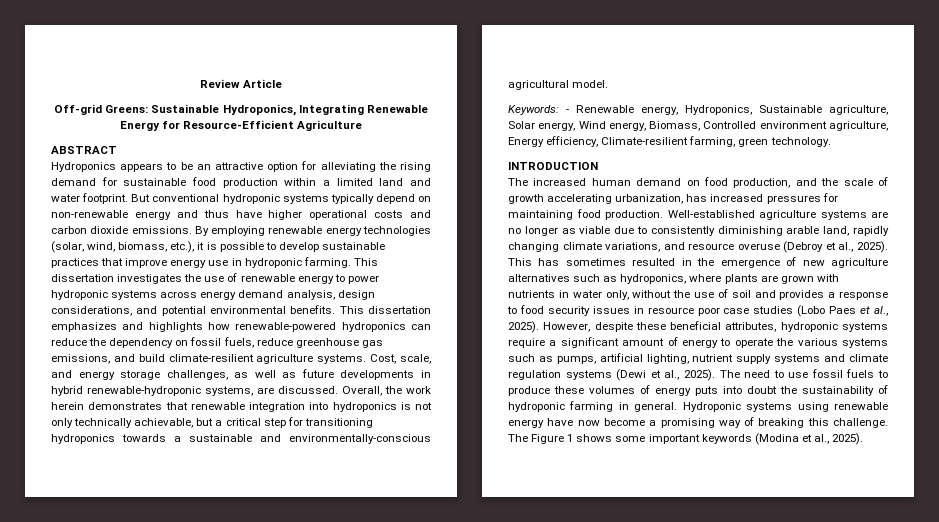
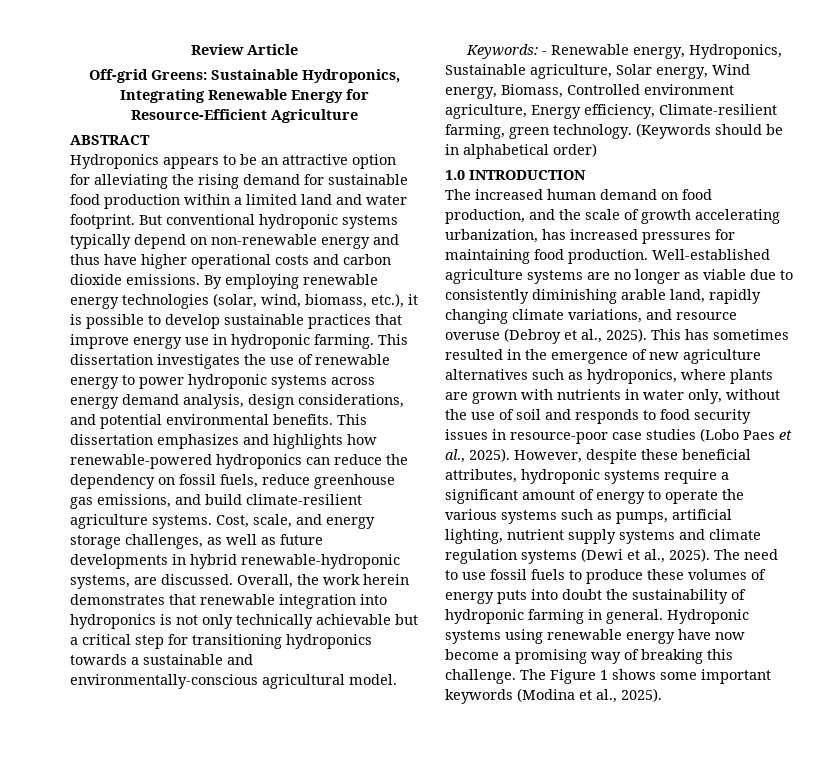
- Overall, the work herein demonstrates that renewable integration into hydroponics is not only technically achievable, but a critical step for transitioning hydroponics towards a sustainable and environmentally-conscious agricultural model.
+ Overall, the work herein demonstrates that renewable integration into hydroponics is not only technically achievable but a critical step for transitioning hydroponics towards a sustainable and environmentally-conscious agricultural model.
- Keywords: - Renewable energy, Hydroponics, Sustainable agriculture, Solar energy, Wind energy, Biomass, Controlled environment agriculture, Energy efficiency, Climate-resilient farming, green technology.
- INTRODUCTION
+ Keywords: - Renewable energy, Hydroponics, Sustainable agriculture, Solar energy, Wind energy, Biomass, Controlled environment agriculture, Energy efficiency, Climate-resilient farming, green technology. (Keywords should be in alphabetical order)
+ 1.0 INTRODUCTION
- This has sometimes resulted in the emergence of new agriculture alternatives such as hydroponics, where plants are grown with nutrients in water only, without the use of soil and provides a response to food security issues in resource poor case studies (Lobo Paes et al., 2025).
+ This has sometimes resulted in the emergence of new agriculture alternatives such as hydroponics, where plants are grown with nutrients in water only, without the use of soil and responds to food security issues in resource-poor case studies (Lobo Paes et al., 2025).

